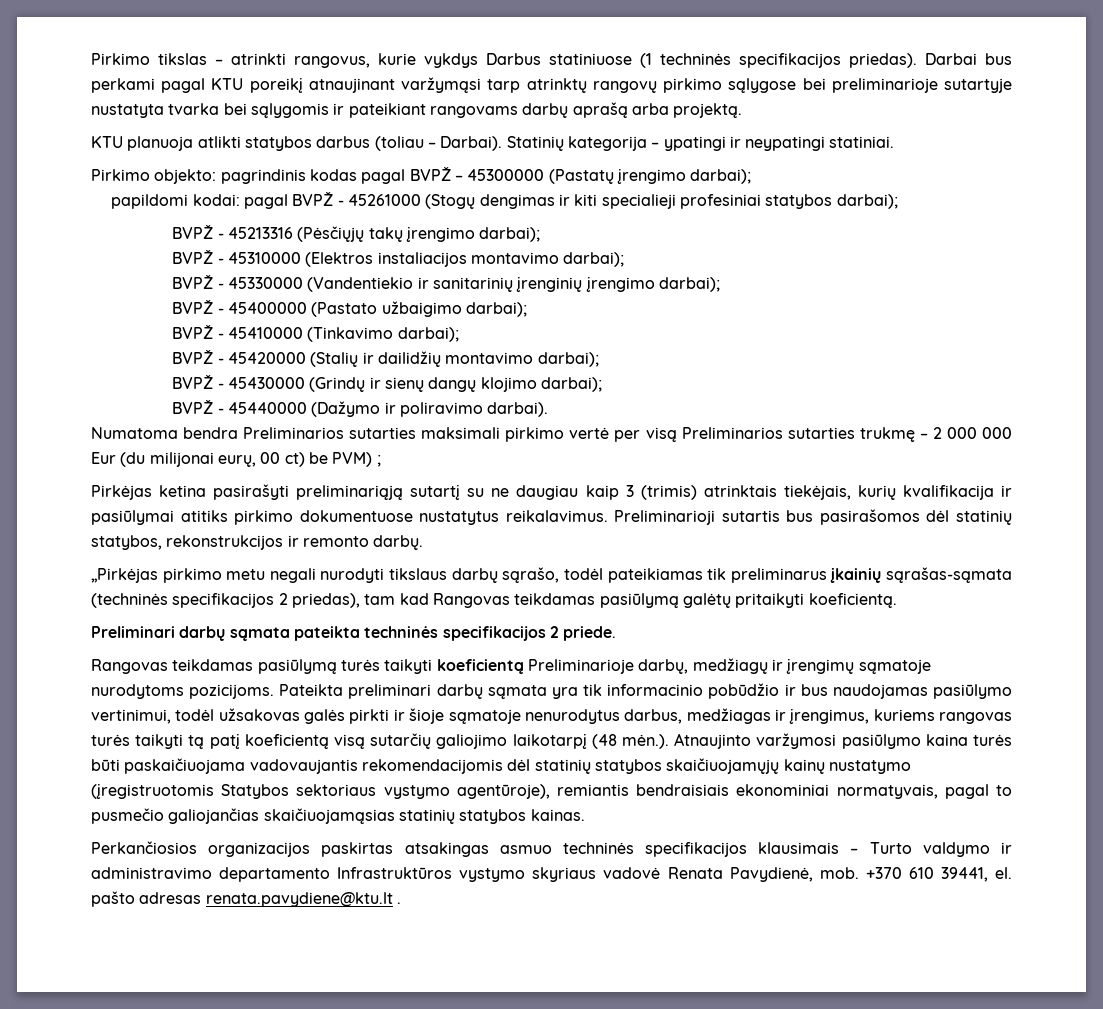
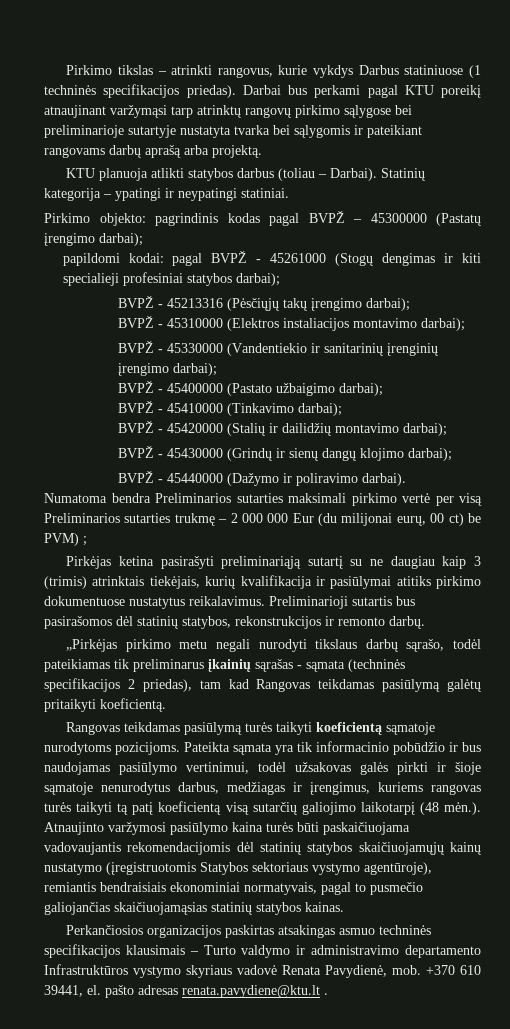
- „Pirkėjas pirkimo metu negali nurodyti tikslaus darbų sąrašo, todėl pateikiamas tik preliminarus įkainių sąrašas-sąmata (techninės specifikacijos 2 priedas), tam kad Rangovas teikdamas pasiūlymą galėtų pritaikyti koeficientą.
+ „Pirkėjas pirkimo metu negali nurodyti tikslaus darbų sąrašo, todėl pateikiamas tik preliminarus įkainių sąrašas - sąmata (techninės specifikacijos 2 priedas), tam kad Rangovas teikdamas pasiūlymą galėtų pritaikyti koeficientą.
- Preliminari darbų sąmata pateikta techninės specifikacijos 2 priede.
- Rangovas teikdamas pasiūlymą turės taikyti koeficientą Preliminarioje darbų, medžiagų ir įrengimų sąmatoje nurodytoms pozicijoms.
+ Rangovas teikdamas pasiūlymą turės taikyti koeficientą sąmatoje nurodytoms pozicijoms.
- Pateikta preliminari darbų sąmata yra tik informacinio pobūdžio ir bus naudojamas pasiūlymo vertinimui, todėl užsakovas galės pirkti ir šioje sąmatoje nenurodytus darbus, medžiagas ir įrengimus, kuriems rangovas turės taikyti tą patį koeficientą visą sutarčių galiojimo laikotarpį (48 mėn.). Atnaujinto varžymosi pasiūlymo kaina turės būti paskaičiuojama vadovaujantis rekomendacijomis dėl statinių statybos skaičiuojamųjų kainų nustatymo (įregistruotomis Statybos sektoriaus vystymo agentūroje), remiantis bendraisiais ekonominiai normatyvais, pagal to pusmečio galiojančias skaičiuojamąsias statinių statybos kainas.
+ Pateikta sąmata yra tik informacinio pobūdžio ir bus naudojamas pasiūlymo vertinimui, todėl užsakovas galės pirkti ir šioje sąmatoje nenurodytus darbus, medžiagas ir įrengimus, kuriems rangovas turės taikyti tą patį koeficientą visą sutarčių galiojimo laikotarpį (48 mėn.). Atnaujinto varžymosi pasiūlymo kaina turės būti paskaičiuojama vadovaujantis rekomendacijomis dėl statinių statybos skaičiuojamųjų kainų nustatymo (įregistruotomis Statybos sektoriaus vystymo agentūroje), remiantis bendraisiais ekonominiai normatyvais, pagal to pusmečio galiojančias skaičiuojamąsias statinių statybos kainas.

